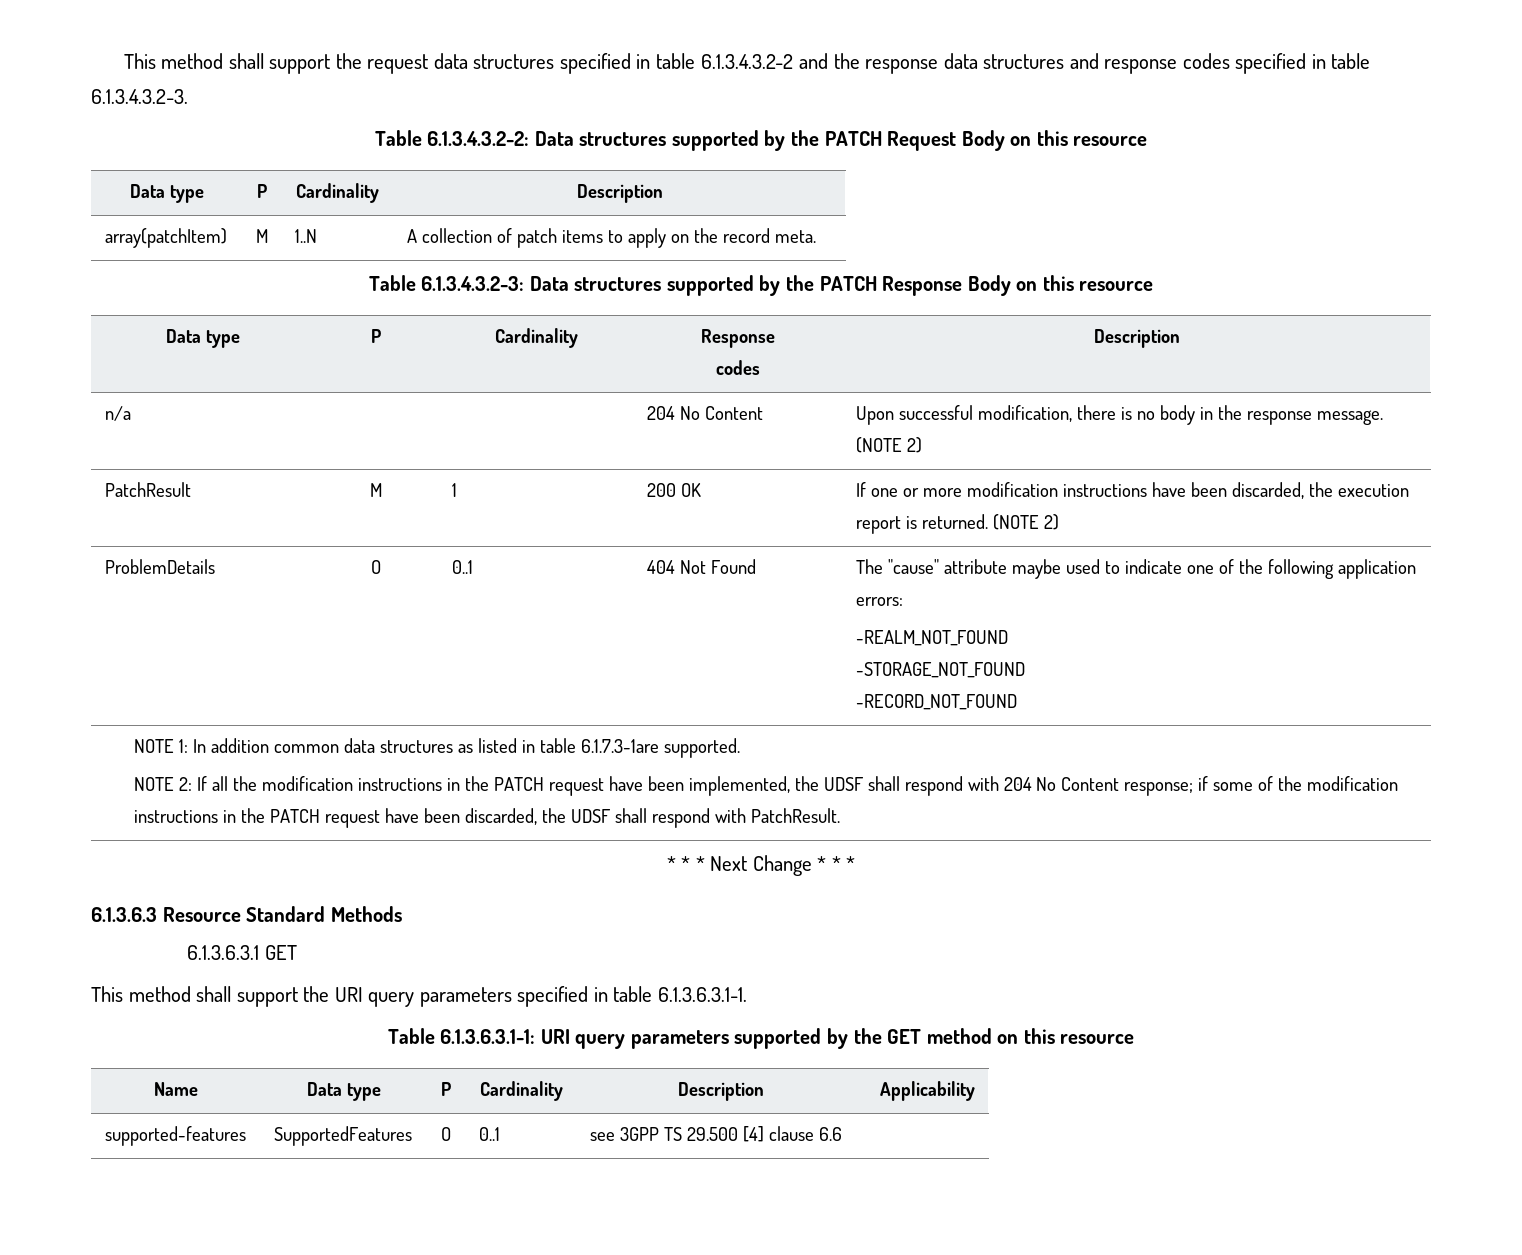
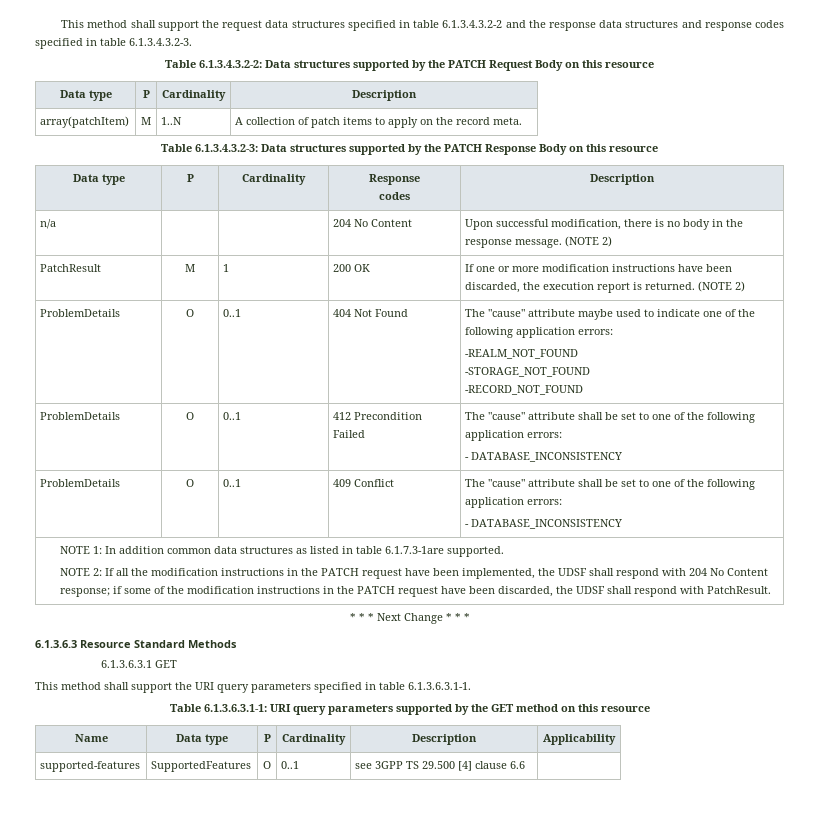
+ ProblemDetails | O | 0..1 | 412 Precondition Failed | The "cause" attribute shall be set to one of the following application errors:
+ - DATABASE_INCONSISTENCY
+ ProblemDetails | O | 0..1 | 409 Conflict | The "cause" attribute shall be set to one of the following application errors:
+ - DATABASE_INCONSISTENCY

